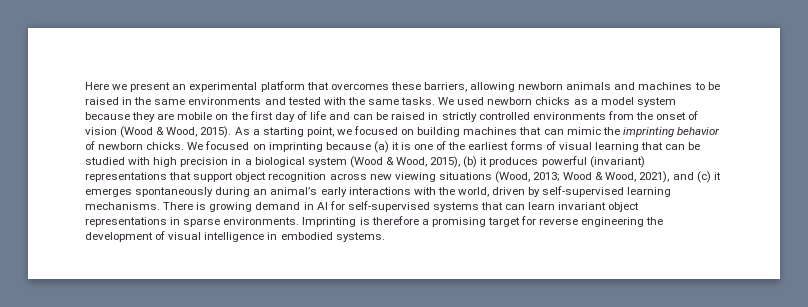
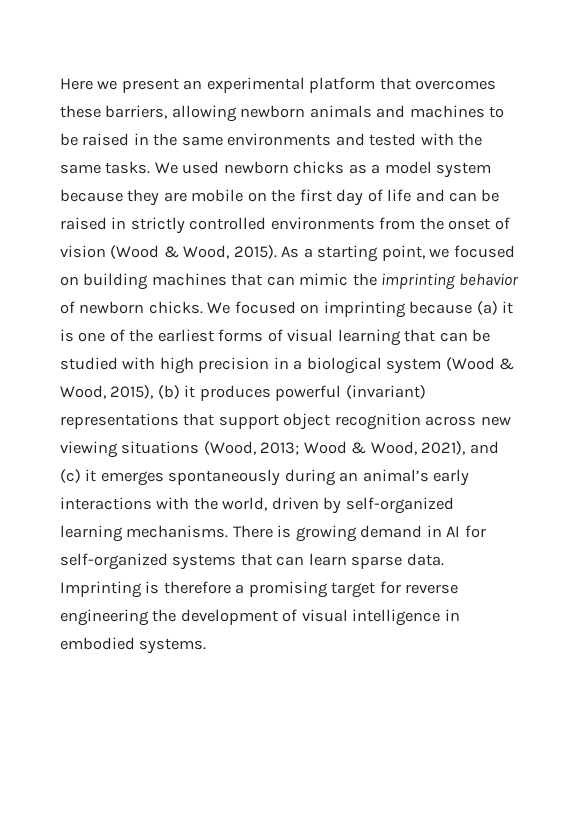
- Wood & Wood, 2021), and (c) it emerges spontaneously during an animal’s early interactions with the world, driven by self-supervised learning mechanisms.
+ Wood & Wood, 2021), and (c) it emerges spontaneously during an animal’s early interactions with the world, driven by self-organized learning mechanisms.
- There is growing demand in AI for self-supervised systems that can learn invariant object representations in sparse environments.
+ There is growing demand in AI for self-organized systems that can learn sparse data.

